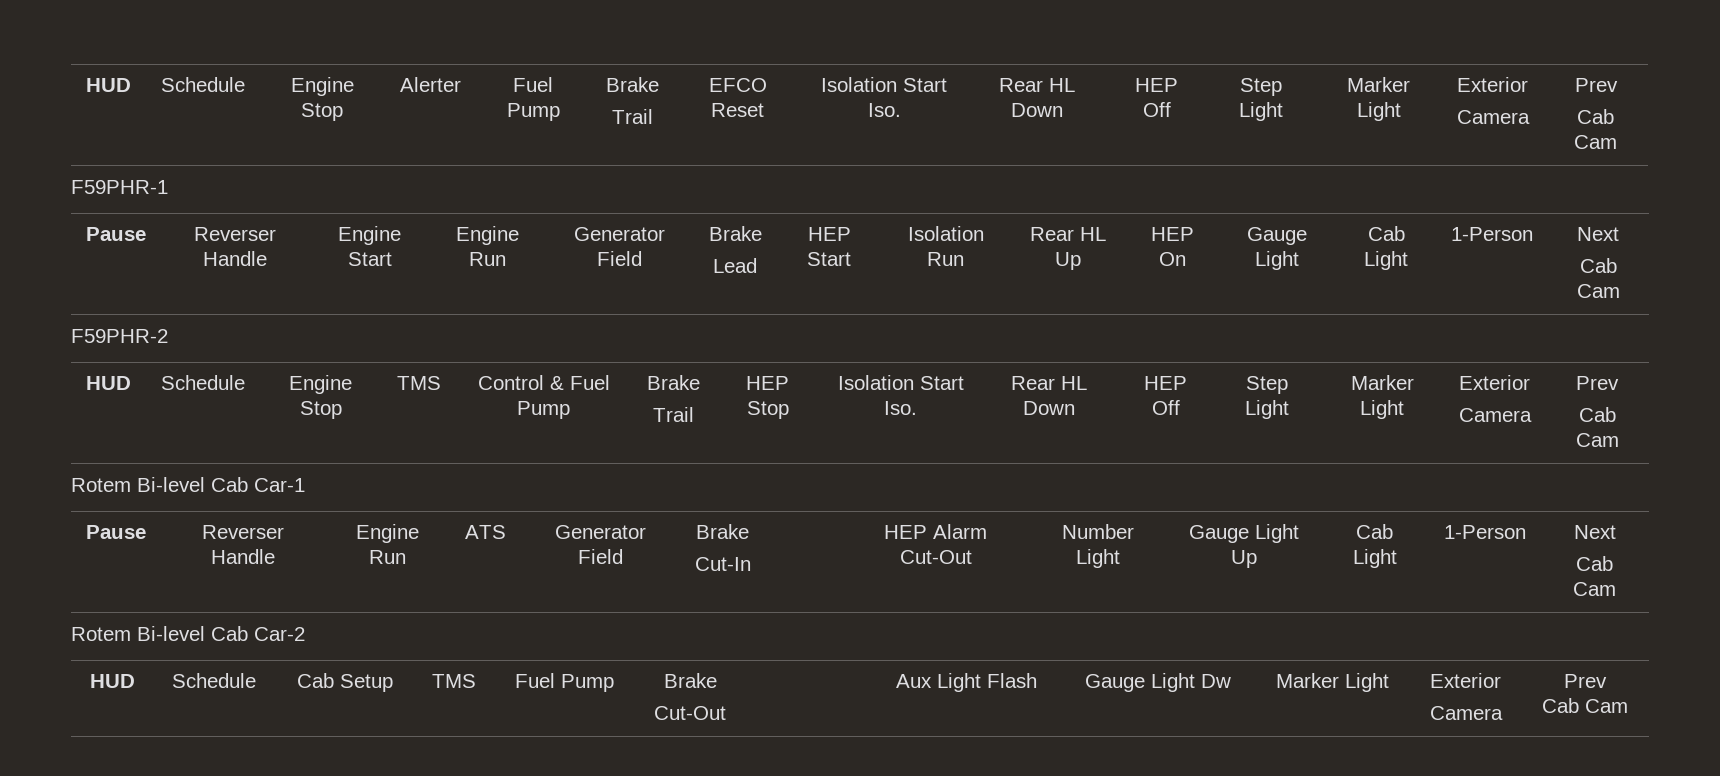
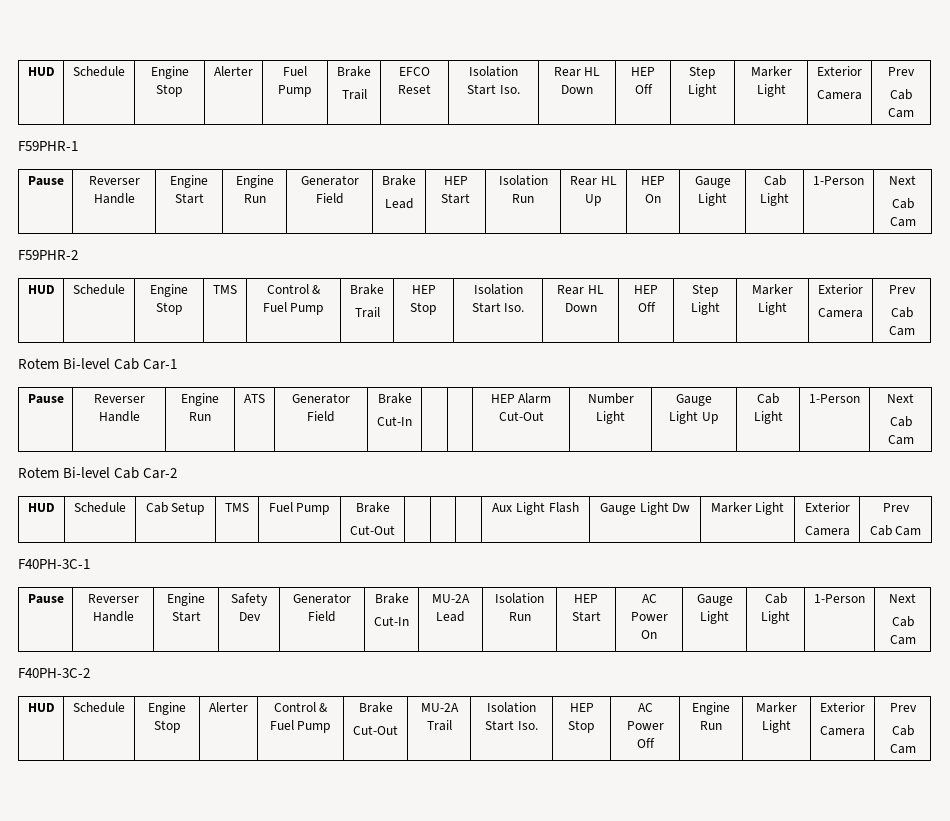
+ F40PH-3C-1
+ Pause | Reverser Handle | Engine Start | Safety Dev | Generator Field | Brake
+ Cut-In | MU-2A Lead | Isolation Run | HEP Start | AC Power On | Gauge Light | Cab Light | 1-Person | Next
+ Cab Cam
+ F40PH-3C-2
+ HUD | Schedule | Engine Stop | Alerter | Control & Fuel Pump | Brake
+ Cut-Out | MU-2A Trail | Isolation Start Iso. | HEP Stop | AC Power Off | Engine Run | Marker Light | Exterior
+ Camera | Prev
+ Cab Cam

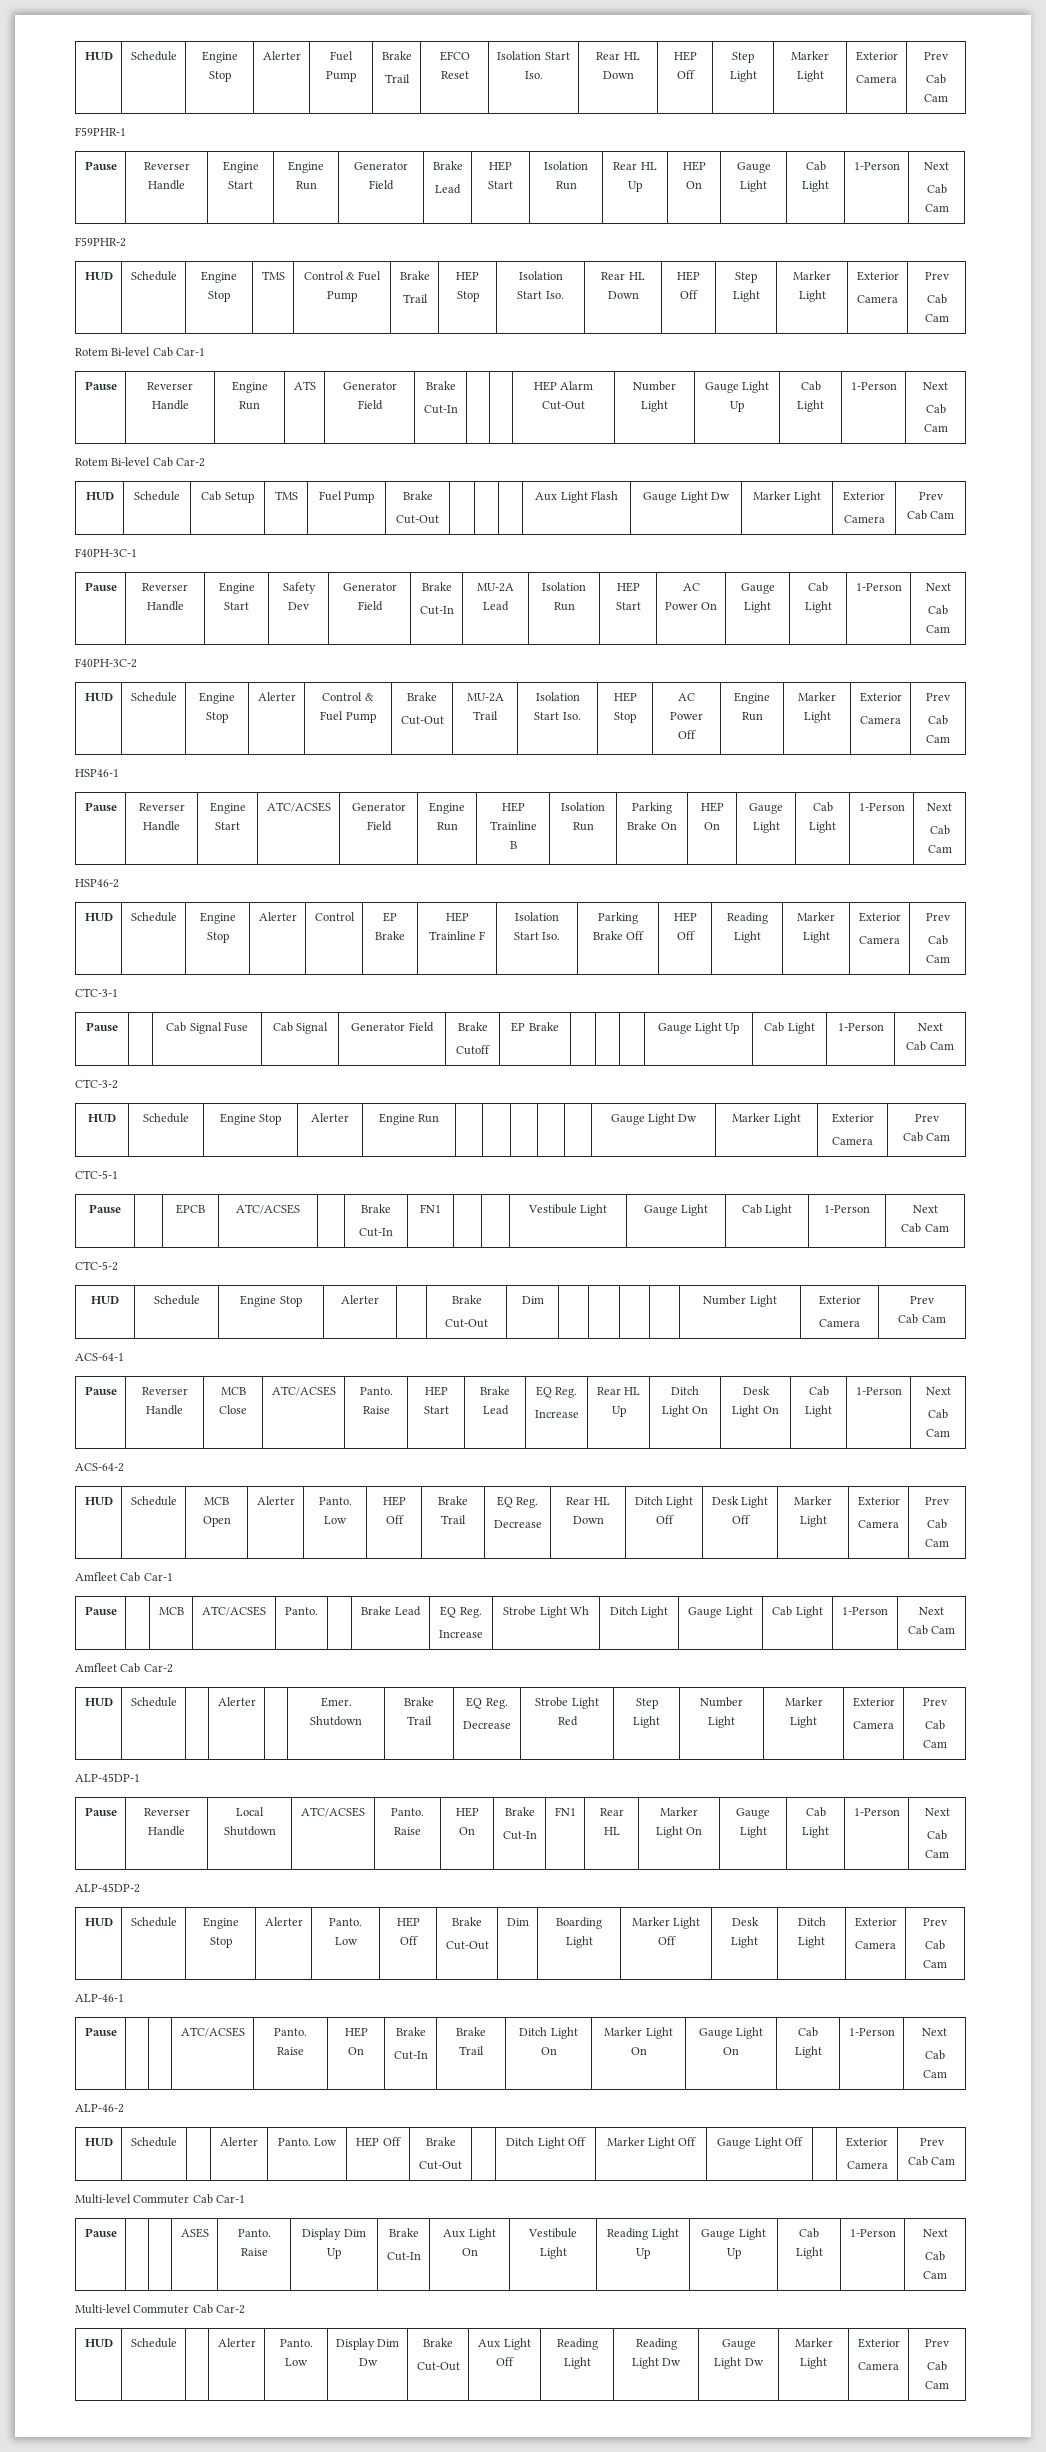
+ HSP46-1
+ Pause | Reverser Handle | Engine Start | ATC/ACSES | Generator Field | Engine Run | HEP Trainline B | Isolation Run | Parking Brake On | HEP On | Gauge Light | Cab Light | 1-Person | Next
+ Cab Cam
+ HSP46-2
+ HUD | Schedule | Engine Stop | Alerter | Control | EP Brake | HEP Trainline F | Isolation Start Iso. | Parking Brake Off | HEP Off | Reading Light | Marker Light | Exterior
+ Camera | Prev
+ Cab Cam
+ CTC-3-1
+ Pause | | Cab Signal Fuse | Cab Signal | Generator Field | Brake
+ Cutoff | EP Brake | | | | Gauge Light Up | Cab Light | 1-Person | Next
+ Cab Cam
+ CTC-3-2
+ HUD | Schedule | Engine Stop | Alerter | Engine Run | | | | | | Gauge Light Dw | Marker Light | Exterior
+ Camera | Prev
+ Cab Cam
+ CTC-5-1
+ Pause | | EPCB | ATC/ACSES | | Brake
+ Cut-In | FN1 | | | Vestibule Light | Gauge Light | Cab Light | 1-Person | Next
+ Cab Cam
+ CTC-5-2
+ HUD | Schedule | Engine Stop | Alerter | | Brake
+ Cut-Out | Dim | | | | | Number Light | Exterior
+ Camera | Prev
+ Cab Cam
+ ACS-64-1
+ Pause | Reverser Handle | MCB Close | ATC/ACSES | Panto. Raise | HEP Start | Brake Lead | EQ Reg.
+ Increase | Rear HL Up | Ditch Light On | Desk Light On | Cab Light | 1-Person | Next
+ Cab Cam
+ ACS-64-2
+ HUD | Schedule | MCB Open | Alerter | Panto. Low | HEP Off | Brake Trail | EQ Reg.
+ Decrease | Rear HL Down | Ditch Light Off | Desk Light Off | Marker Light | Exterior
+ Camera | Prev
+ Cab Cam
+ Amfleet Cab Car-1
+ Pause | | MCB | ATC/ACSES | Panto. | | Brake Lead | EQ Reg.
+ Increase | Strobe Light Wh | Ditch Light | Gauge Light | Cab Light | 1-Person | Next
+ Cab Cam
+ Amfleet Cab Car-2
+ HUD | Schedule | | Alerter | | Emer. Shutdown | Brake Trail | EQ Reg.
+ Decrease | Strobe Light Red | Step Light | Number Light | Marker Light | Exterior
+ Camera | Prev
+ Cab Cam
+ ALP-45DP-1
+ Pause | Reverser Handle | Local Shutdown | ATC/ACSES | Panto. Raise | HEP On | Brake
+ Cut-In | FN1 | Rear HL | Marker Light On | Gauge Light | Cab Light | 1-Person | Next
+ Cab Cam
+ ALP-45DP-2
+ HUD | Schedule | Engine Stop | Alerter | Panto. Low | HEP Off | Brake
+ Cut-Out | Dim | Boarding Light | Marker Light Off | Desk Light | Ditch Light | Exterior
+ Camera | Prev
+ Cab Cam
+ ALP-46-1
+ Pause | | | ATC/ACSES | Panto. Raise | HEP On | Brake
+ Cut-In | Brake Trail | Ditch Light On | Marker Light On | Gauge Light On | Cab Light | 1-Person | Next
+ Cab Cam
+ ALP-46-2
+ HUD | Schedule | | Alerter | Panto. Low | HEP Off | Brake
+ Cut-Out | | Ditch Light Off | Marker Light Off | Gauge Light Off | | Exterior
+ Camera | Prev
+ Cab Cam
+ Multi-level Commuter Cab Car-1
+ Pause | | | ASES | Panto. Raise | Display Dim Up | Brake
+ Cut-In | Aux Light On | Vestibule Light | Reading Light Up | Gauge Light Up | Cab Light | 1-Person | Next
+ Cab Cam
+ Multi-level Commuter Cab Car-2
+ HUD | Schedule | | Alerter | Panto. Low | Display Dim Dw | Brake
+ Cut-Out | Aux Light Off | Reading Light | Reading Light Dw | Gauge Light Dw | Marker Light | Exterior
+ Camera | Prev
+ Cab Cam

